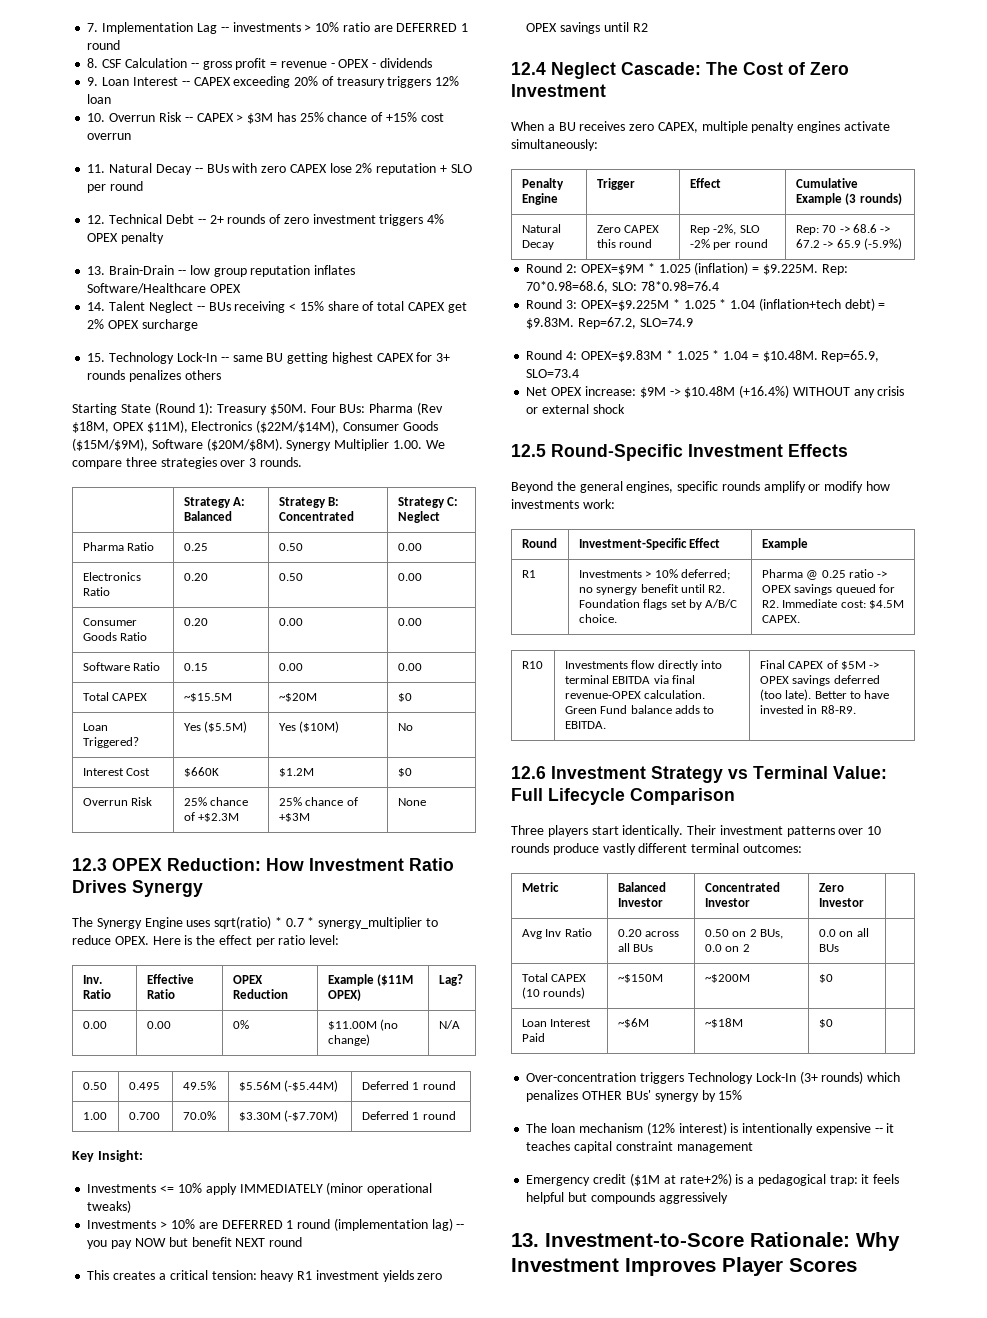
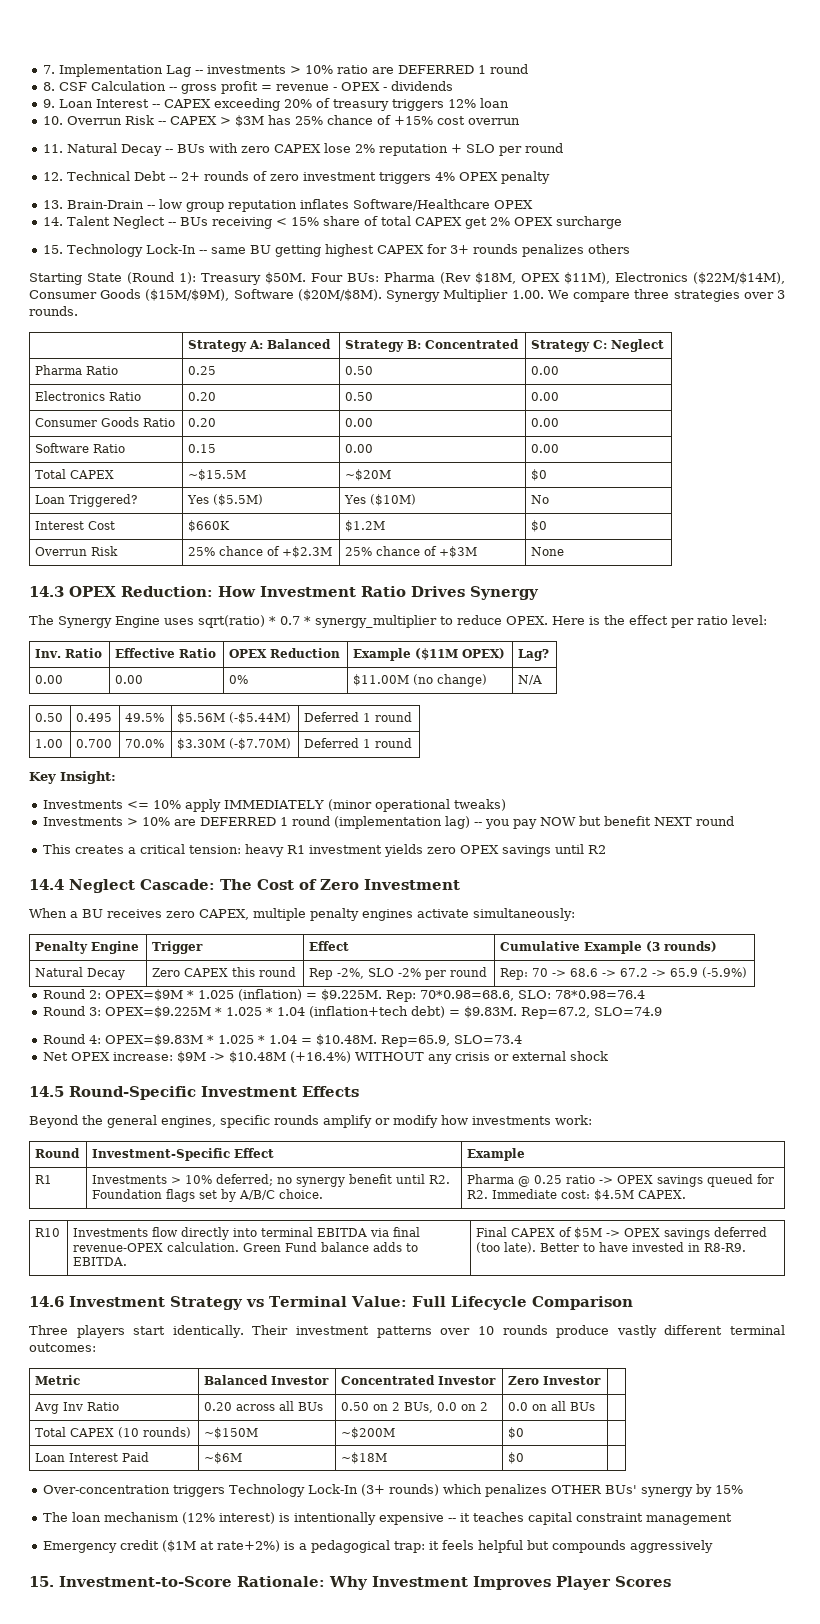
- 12.3 OPEX Reduction: How Investment Ratio Drives Synergy
+ 14.3 OPEX Reduction: How Investment Ratio Drives Synergy
- 12.4 Neglect Cascade: The Cost of Zero Investment
+ 14.4 Neglect Cascade: The Cost of Zero Investment
- 12.5 Round-Specific Investment Effects
+ 14.5 Round-Specific Investment Effects
- 12.6 Investment Strategy vs Terminal Value: Full Lifecycle Comparison
+ 14.6 Investment Strategy vs Terminal Value: Full Lifecycle Comparison
- 13. Investment-to-Score Rationale: Why Investment Improves Player Scores
+ 15. Investment-to-Score Rationale: Why Investment Improves Player Scores

